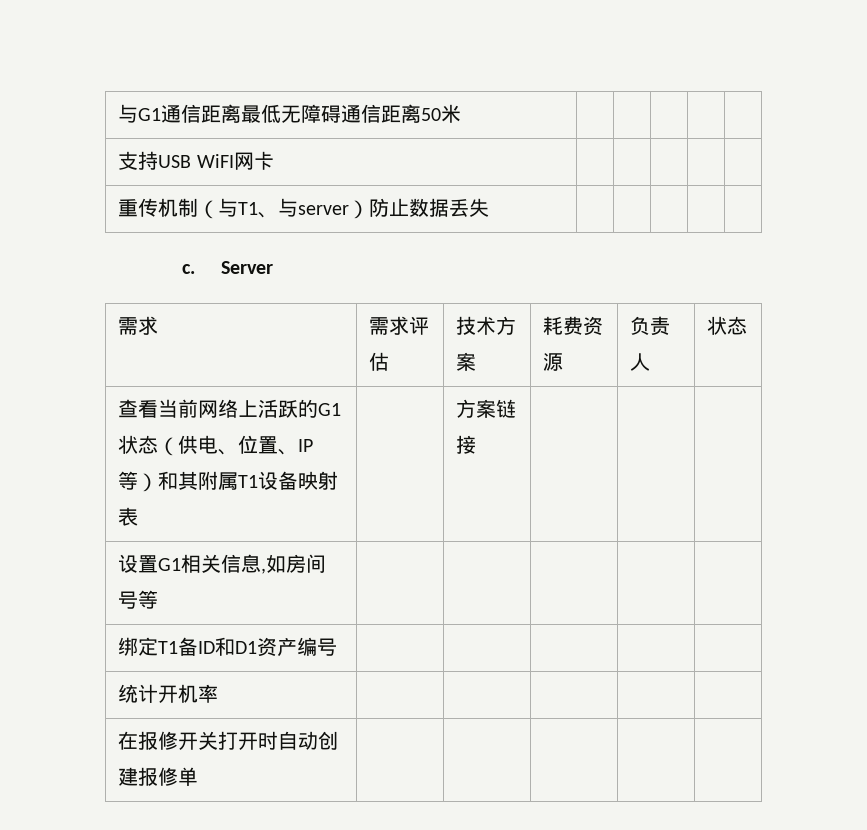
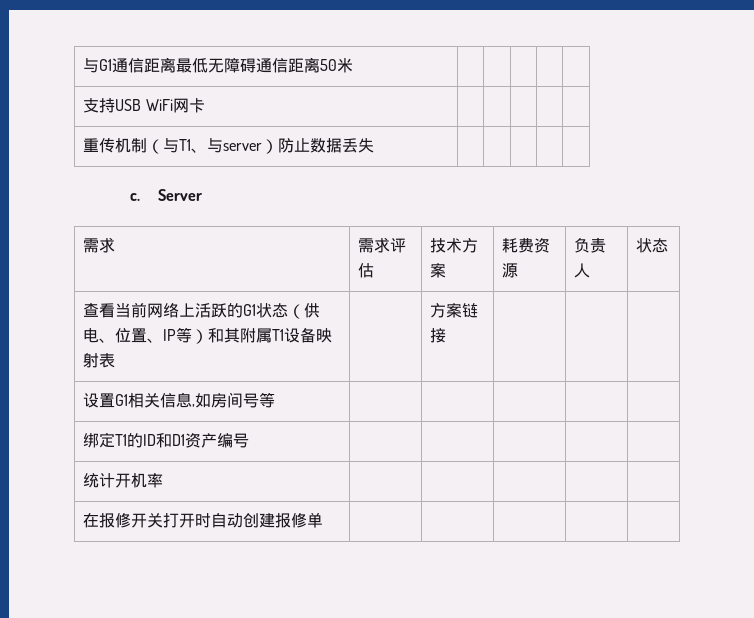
- 支持USB WiFI网卡 | | | | |
+ 支持USB WiFi网卡 | | | | |
- 绑定T1备ID和D1资产编号 | | | | |
+ 绑定T1的ID和D1资产编号 | | | | |

